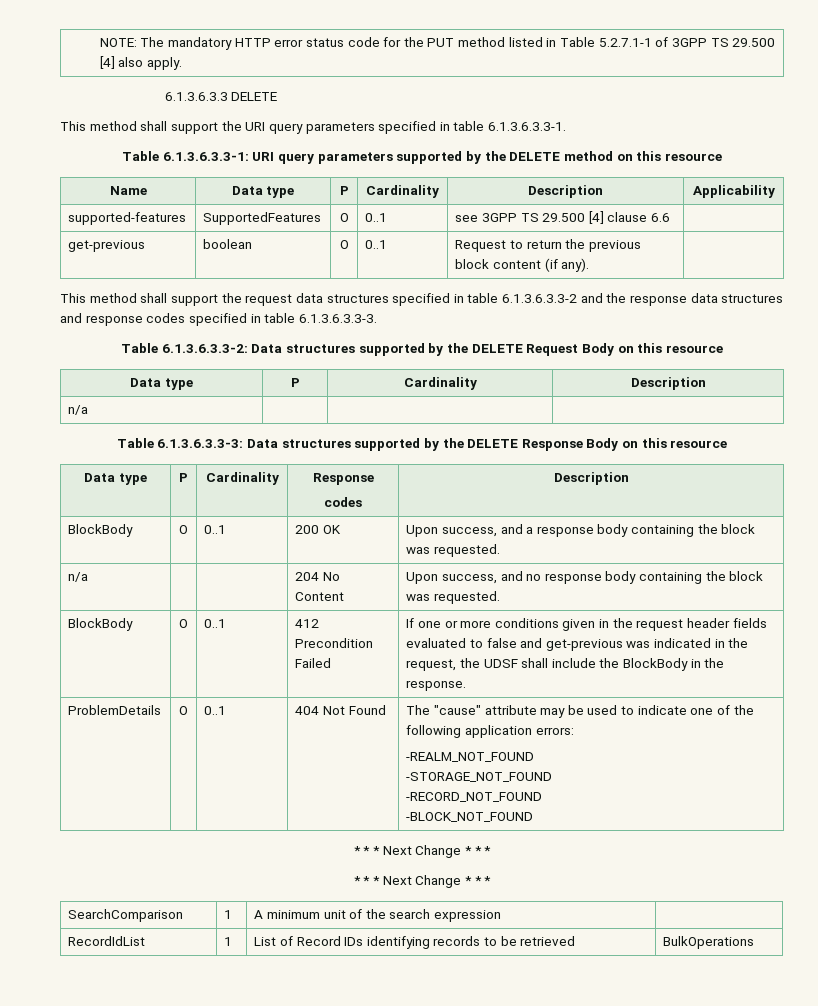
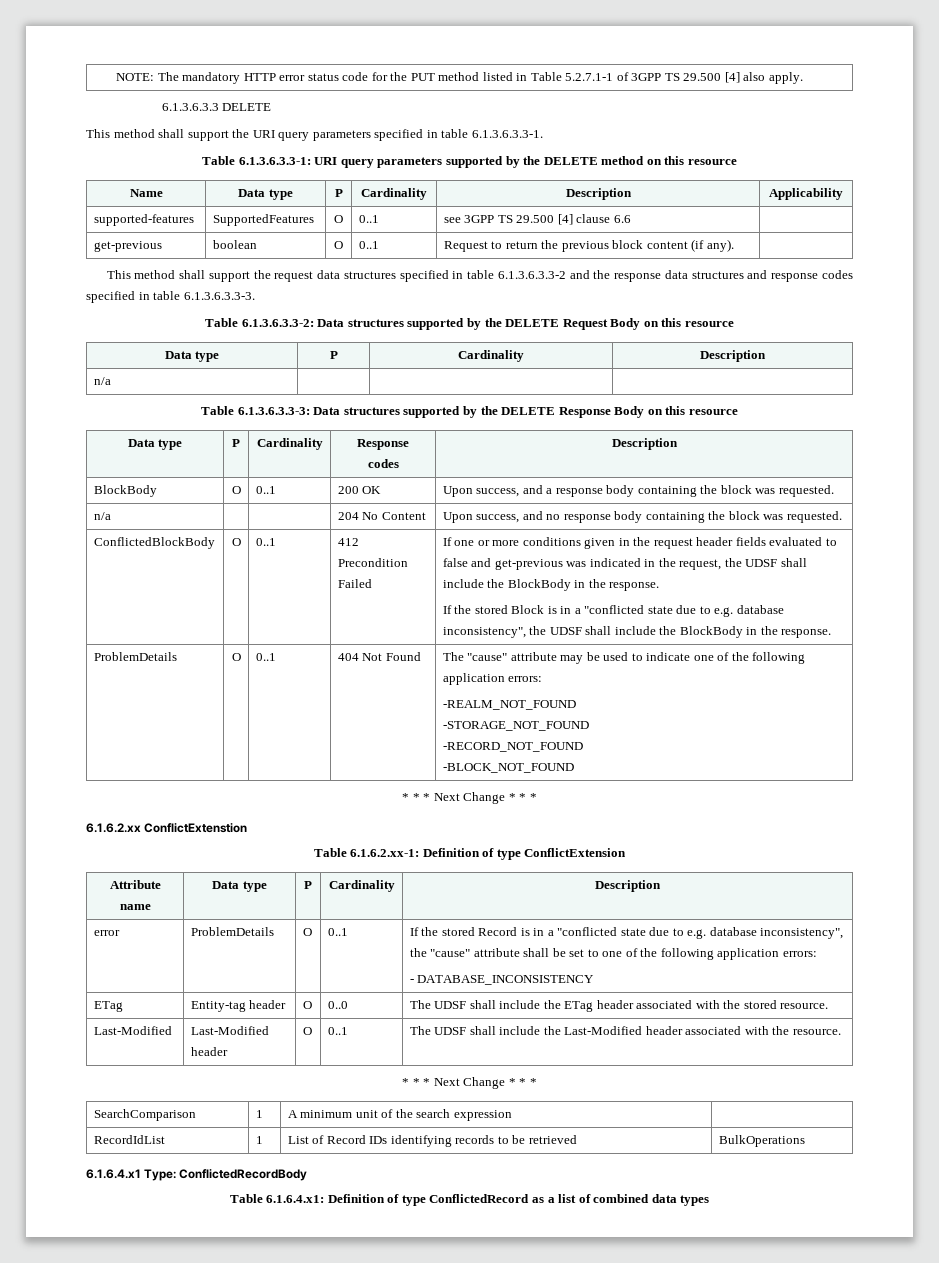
  n/a | | | 204 No Content | Upon success, and no response body containing the block was requested.
- BlockBody
+ ConflictedBlockBody
+ If the stored Block is in a "conflicted state due to e.g. database inconsistency", the UDSF shall include the BlockBody in the response.
+ 6.1.6.2.xx ConflictExtenstion
+ Table 6.1.6.2.xx-1: Definition of type ConflictExtension
+ Attribute name | Data type | P | Cardinality | Description
+ error | ProblemDetails | O | 0..1 | If the stored Record is in a "conflicted state due to e.g. database inconsistency", the "cause" attribute shall be set to one of the following application errors:
+ - DATABASE_INCONSISTENCY
+ ETag | Entity-tag header | O | 0..0 | The UDSF shall include the ETag header associated with the stored resource.
+ Last-Modified | Last-Modified header | O | 0..1 | The UDSF shall include the Last-Modified header associated with the resource.
+ 6.1.6.4.x1 Type: ConflictedRecordBody
+ Table 6.1.6.4.x1: Definition of type ConflictedRecord as a list of combined data types

